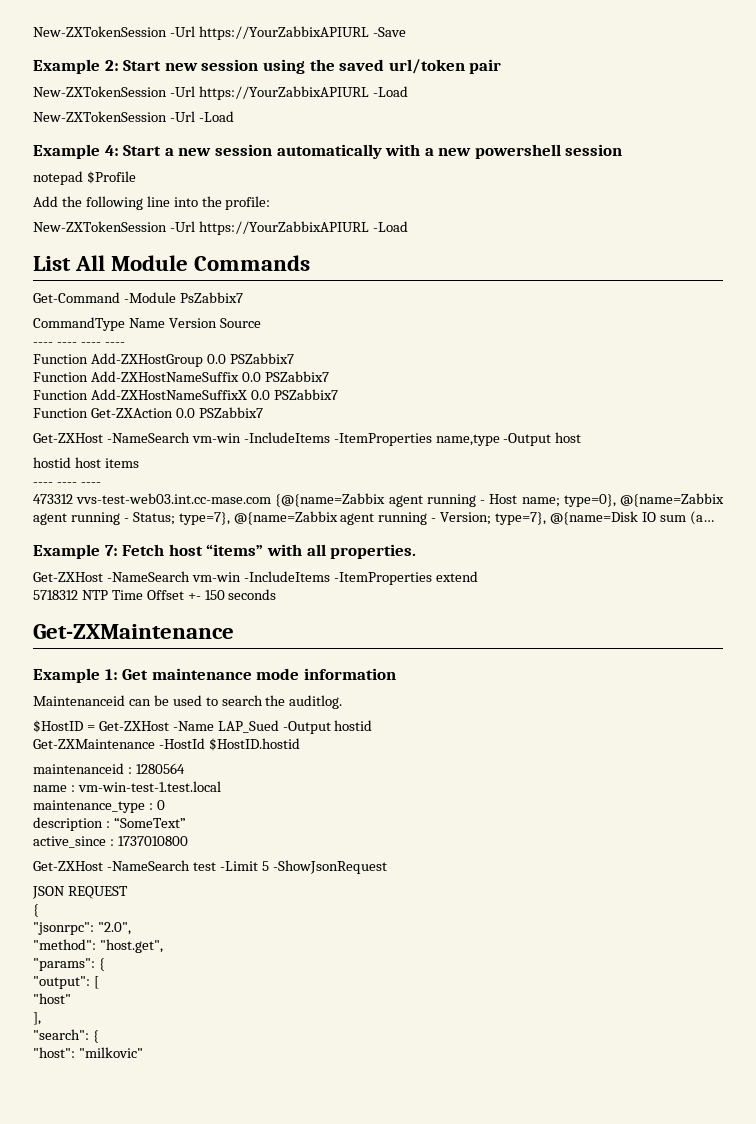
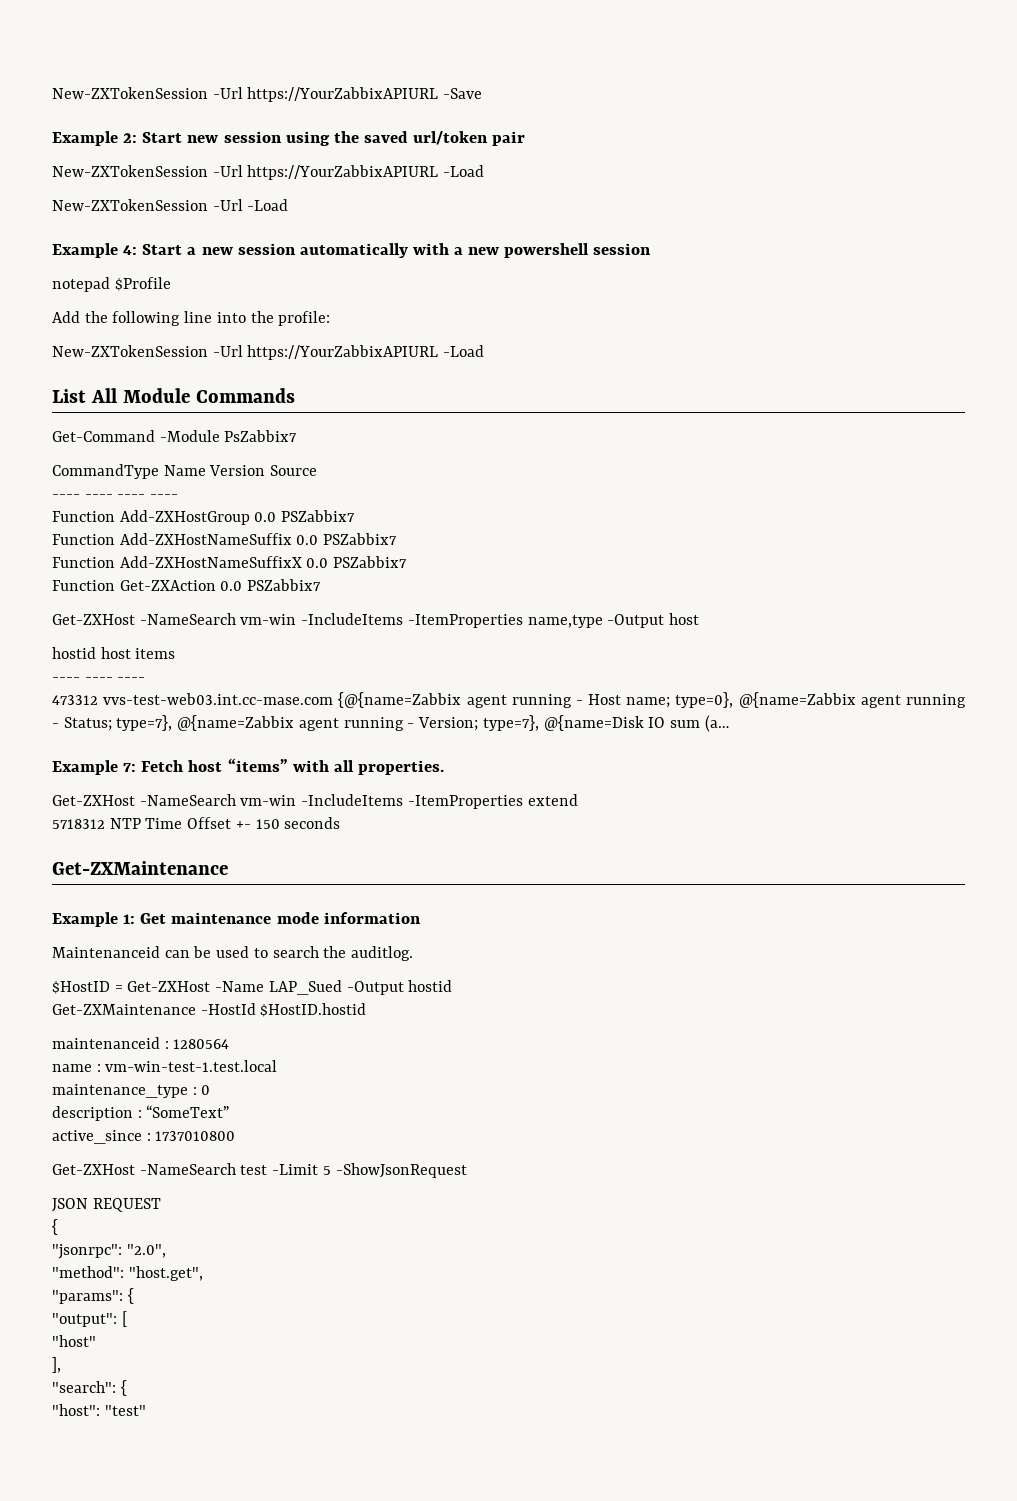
- "host": "milkovic"
+ "host": "test"

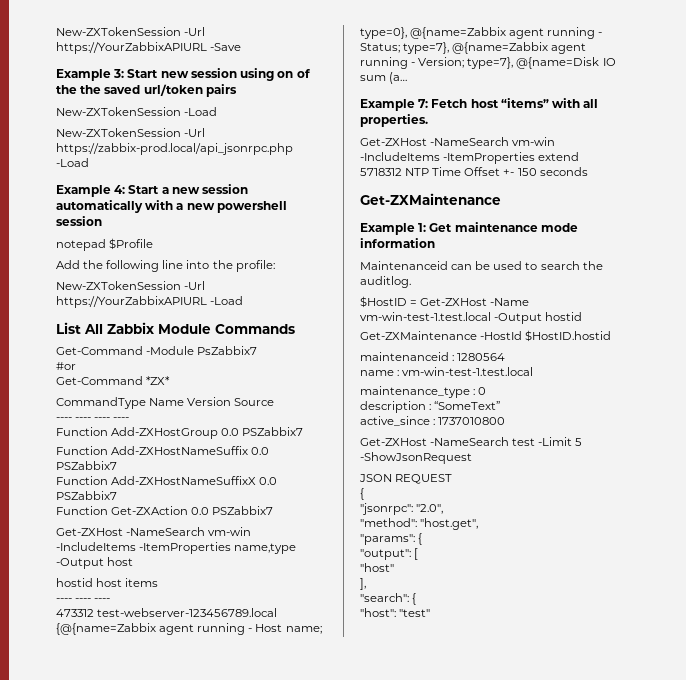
- Example 2: Start new session using the saved url/token pair
- New-ZXTokenSession -Url https://YourZabbixAPIURL -Load
+ Example 3: Start new session using on of the the saved url/token pairs
+ New-ZXTokenSession -Load
- New-ZXTokenSession -Url -Load
+ New-ZXTokenSession -Url https://zabbix-prod.local/api_jsonrpc.php -Load
- List All Module Commands
+ List All Zabbix Module Commands
+ #or
+ Get-Command *ZX*
- 473312 vvs-test-web03.int.cc-mase.com {@{name=Zabbix agent running - Host name; type=0}, @{name=Zabbix agent running - Status; type=7}, @{name=Zabbix agent running - Version; type=7}, @{name=Disk IO sum (a…
+ 473312 test-webserver-123456789.local {@{name=Zabbix agent running - Host name; type=0}, @{name=Zabbix agent running - Status; type=7}, @{name=Zabbix agent running - Version; type=7}, @{name=Disk IO sum (a…
- $HostID = Get-ZXHost -Name LAP_Sued -Output hostid
+ $HostID = Get-ZXHost -Name vm-win-test-1.test.local -Output hostid

